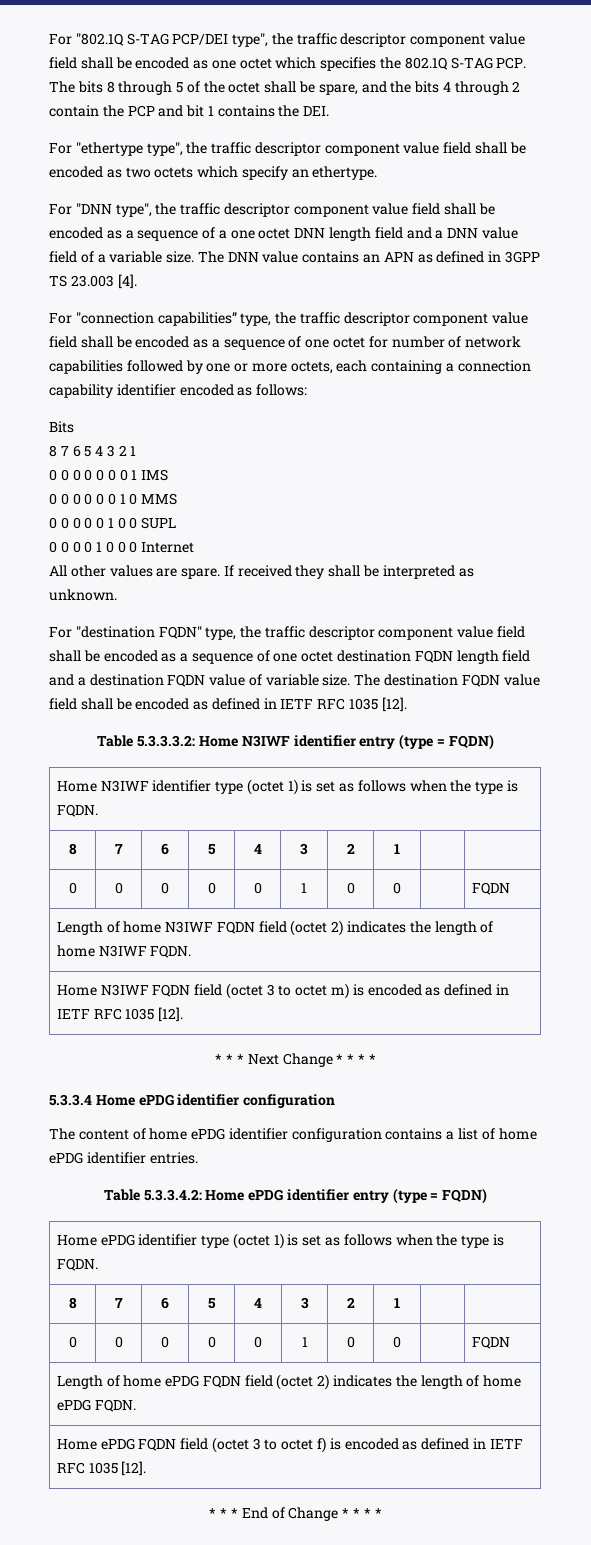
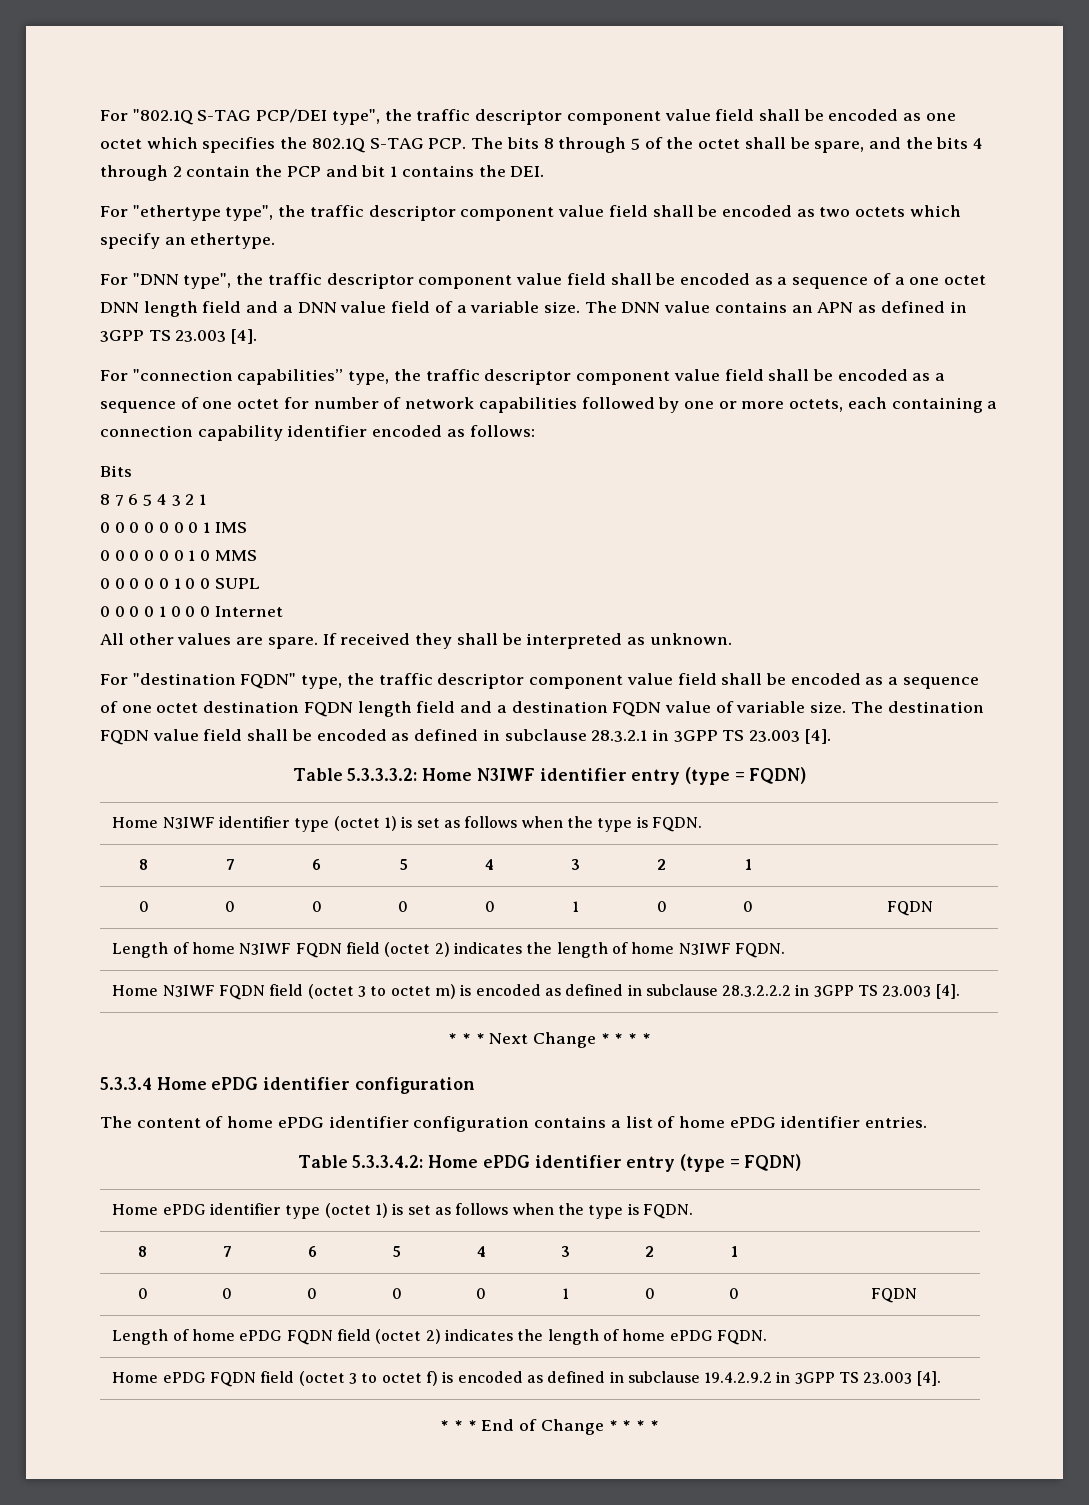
- The destination FQDN value field shall be encoded as defined in IETF RFC 1035 [12].
+ The destination FQDN value field shall be encoded as defined in subclause 28.3.2.1 in 3GPP TS 23.003 [4].
- Home N3IWF FQDN field (octet 3 to octet m) is encoded as defined in IETF RFC 1035 [12].
+ Home N3IWF FQDN field (octet 3 to octet m) is encoded as defined in subclause 28.3.2.2.2 in 3GPP TS 23.003 [4].
- Home ePDG FQDN field (octet 3 to octet f) is encoded as defined in IETF RFC 1035 [12].
+ Home ePDG FQDN field (octet 3 to octet f) is encoded as defined in subclause 19.4.2.9.2 in 3GPP TS 23.003 [4].

